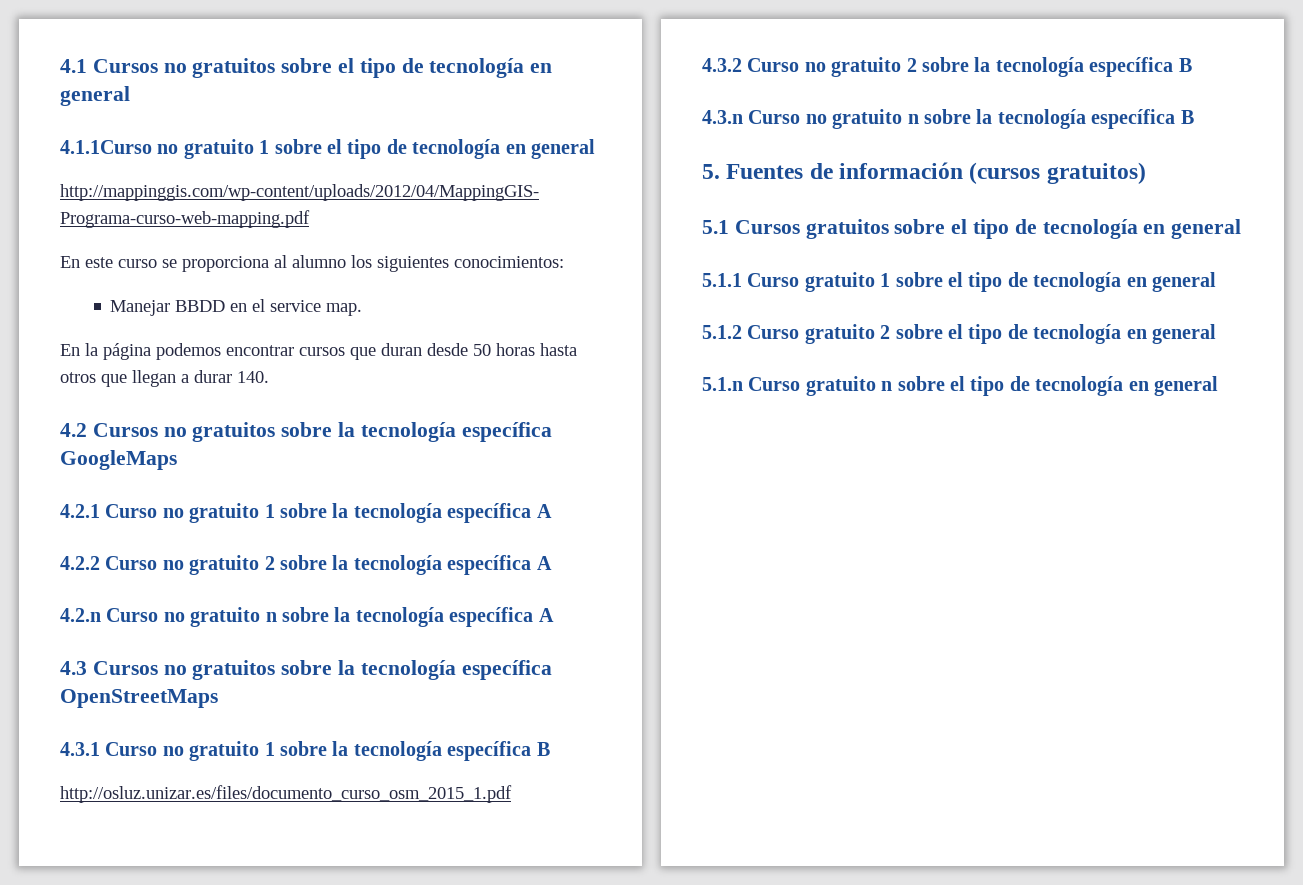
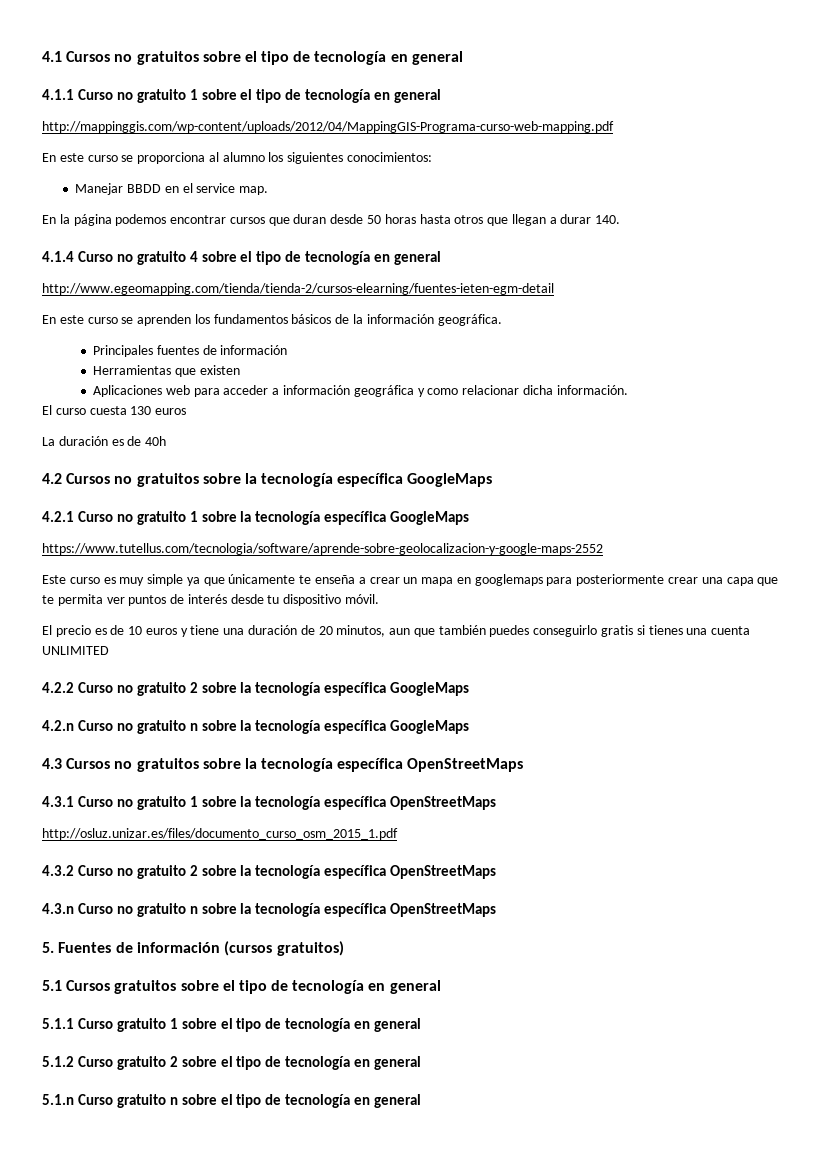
- 4.1.1Curso no gratuito 1 sobre el tipo de tecnología en general
+ 4.1.1 Curso no gratuito 1 sobre el tipo de tecnología en general
+ 4.1.4 Curso no gratuito 4 sobre el tipo de tecnología en general
+ http://www.egeomapping.com/tienda/tienda-2/cursos-elearning/fuentes-ieten-egm-detail
+ En este curso se aprenden los fundamentos básicos de la información geográfica.
+ Principales fuentes de información
+ Herramientas que existen
+ Aplicaciones web para acceder a información geográfica y como relacionar dicha información.
+ El curso cuesta 130 euros
+ La duración es de 40h
- 4.2.1 Curso no gratuito 1 sobre la tecnología específica A
+ 4.2.1 Curso no gratuito 1 sobre la tecnología específica GoogleMaps
+ https://www.tutellus.com/tecnologia/software/aprende-sobre-geolocalizacion-y-google-maps-2552
+ Este curso es muy simple ya que únicamente te enseña a crear un mapa en googlemaps para posteriormente crear una capa que te permita ver puntos de interés desde tu dispositivo móvil.
+ El precio es de 10 euros y tiene una duración de 20 minutos, aun que también puedes conseguirlo gratis si tienes una cuenta UNLIMITED
- 4.2.2 Curso no gratuito 2 sobre la tecnología específica A
+ 4.2.2 Curso no gratuito 2 sobre la tecnología específica GoogleMaps
- 4.2.n Curso no gratuito n sobre la tecnología específica A
+ 4.2.n Curso no gratuito n sobre la tecnología específica GoogleMaps
- 4.3.1 Curso no gratuito 1 sobre la tecnología específica B
+ 4.3.1 Curso no gratuito 1 sobre la tecnología específica OpenStreetMaps
- 4.3.2 Curso no gratuito 2 sobre la tecnología específica B
+ 4.3.2 Curso no gratuito 2 sobre la tecnología específica OpenStreetMaps
- 4.3.n Curso no gratuito n sobre la tecnología específica B
+ 4.3.n Curso no gratuito n sobre la tecnología específica OpenStreetMaps

